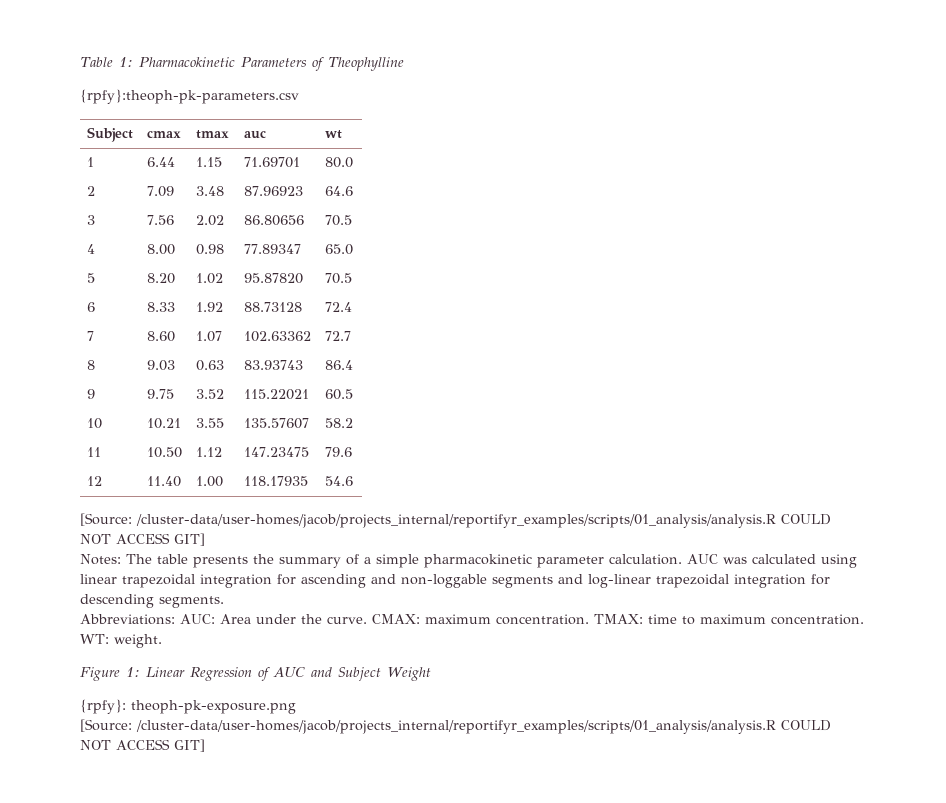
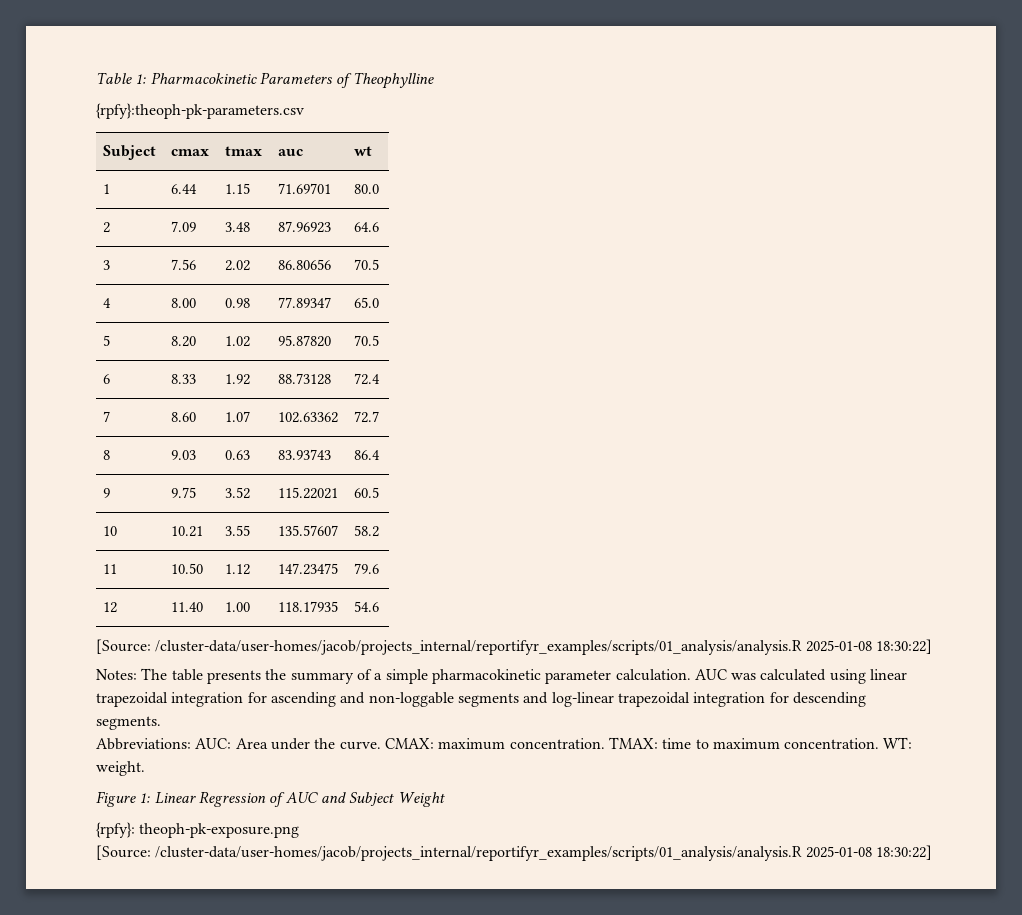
  12 | 11.40 | 1.00 | 118.17935 | 54.6
- [Source: /cluster-data/user-homes/jacob/projects_internal/reportifyr_examples/scripts/01_analysis/analysis.R COULD NOT ACCESS GIT]
+ [Source: /cluster-data/user-homes/jacob/projects_internal/reportifyr_examples/scripts/01_analysis/analysis.R 2025-01-08 18:30:22]
  {rpfy}: theoph-pk-exposure.png
- [Source: /cluster-data/user-homes/jacob/projects_internal/reportifyr_examples/scripts/01_analysis/analysis.R COULD NOT ACCESS GIT]
+ [Source: /cluster-data/user-homes/jacob/projects_internal/reportifyr_examples/scripts/01_analysis/analysis.R 2025-01-08 18:30:22]

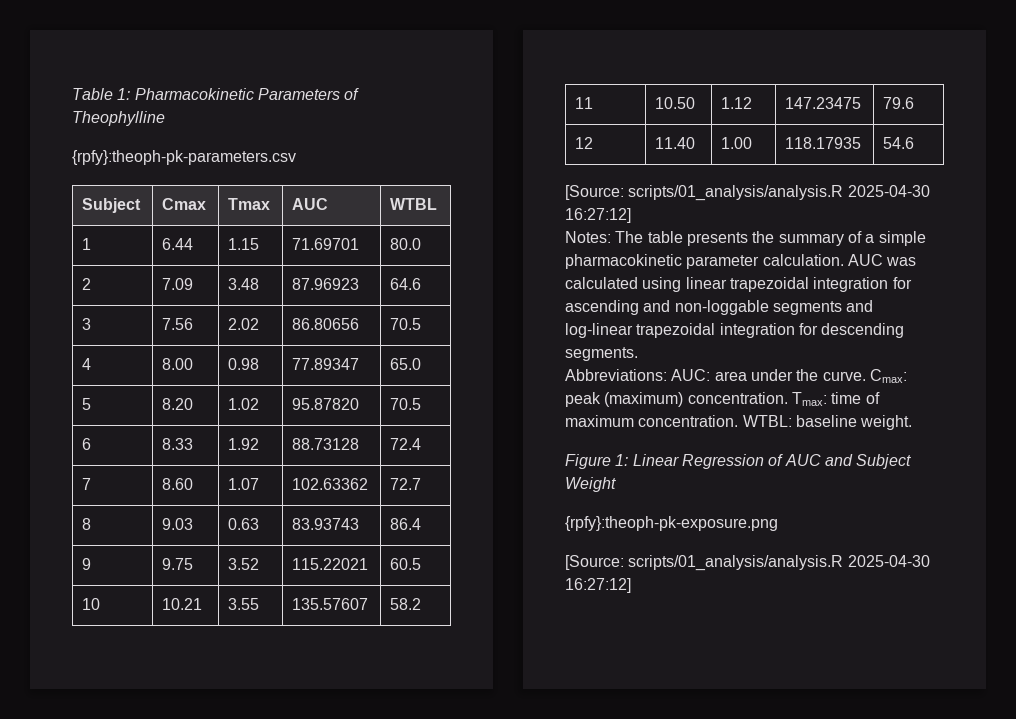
- Subject | cmax | tmax | auc | wt
+ Subject | Cmax | Tmax | AUC | WTBL
  12 | 11.40 | 1.00 | 118.17935 | 54.6
- [Source: /cluster-data/user-homes/jacob/projects_internal/reportifyr_examples/scripts/01_analysis/analysis.R 2025-01-08 18:30:22]
+ [Source: scripts/01_analysis/analysis.R 2025-04-30 16:27:12]
- Abbreviations: AUC: Area under the curve.
+ Abbreviations: AUC: area under the curve.
- CMAX: maximum concentration. TMAX: time to maximum concentration. WT: weight.
+ Cmax: peak (maximum) concentration. Tmax: time of maximum concentration. WTBL: baseline weight.
- {rpfy}: theoph-pk-exposure.png
- [Source: /cluster-data/user-homes/jacob/projects_internal/reportifyr_examples/scripts/01_analysis/analysis.R 2025-01-08 18:30:22]
+ {rpfy}:theoph-pk-exposure.png
+ [Source: scripts/01_analysis/analysis.R 2025-04-30 16:27:12]

